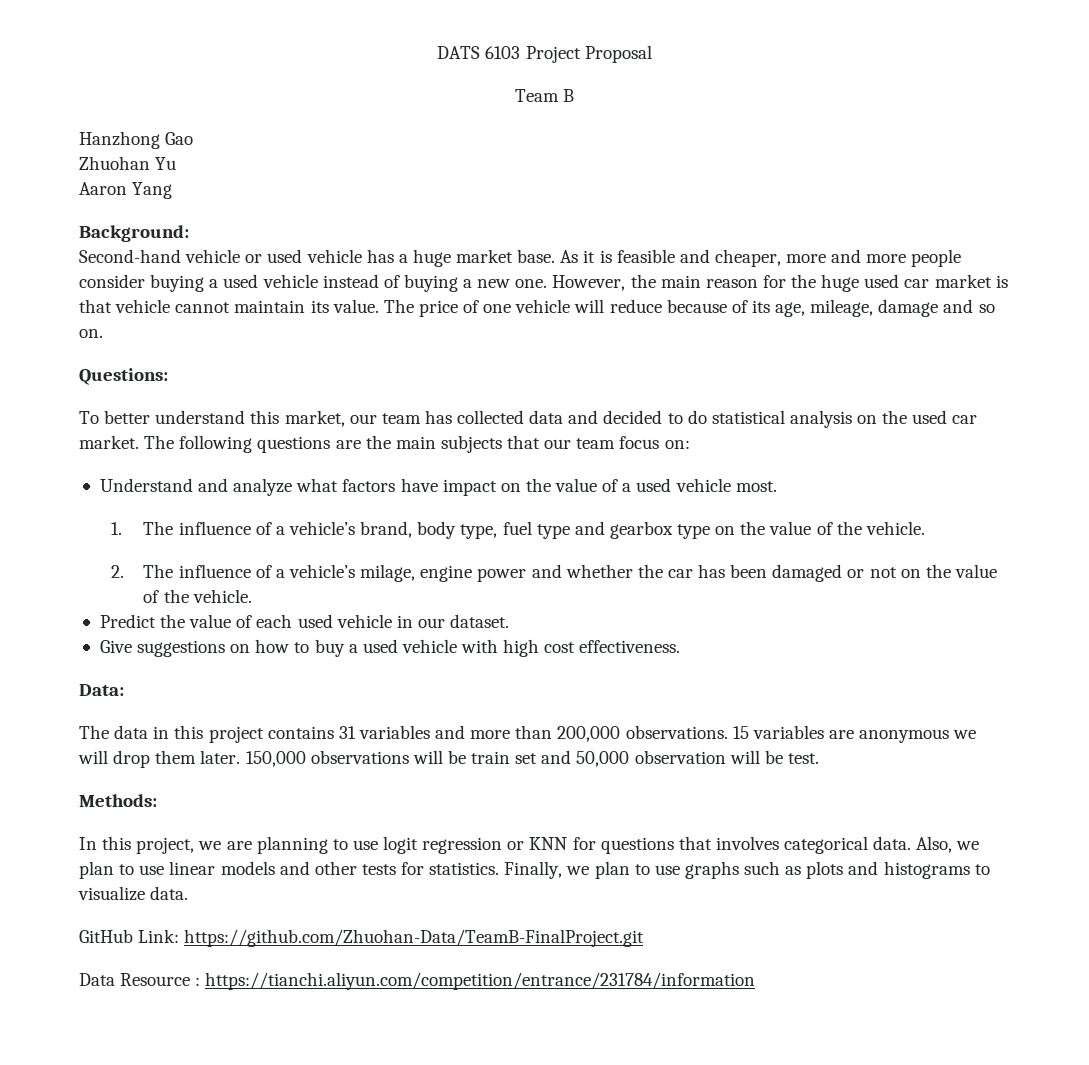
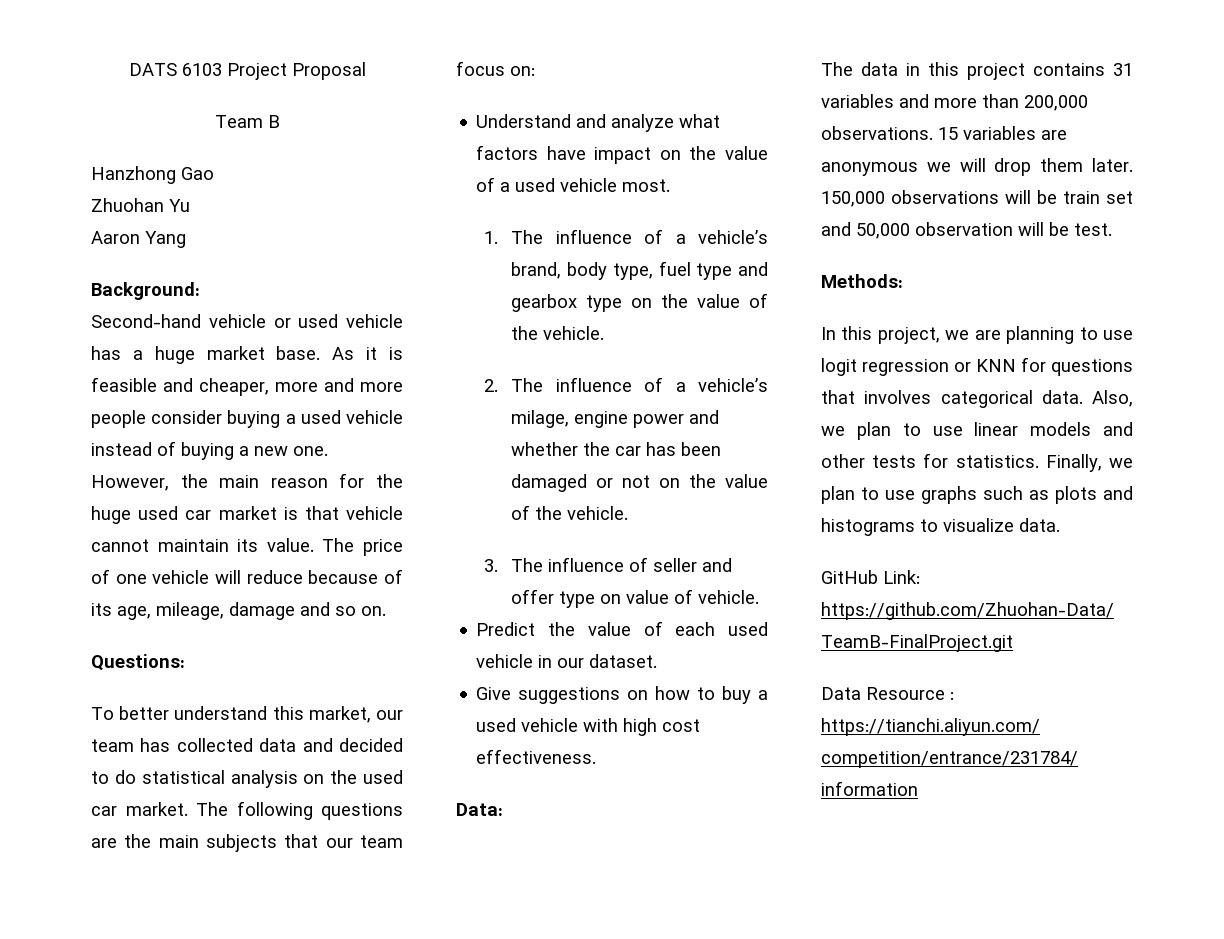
+ 3. The influence of seller and offer type on value of vehicle.

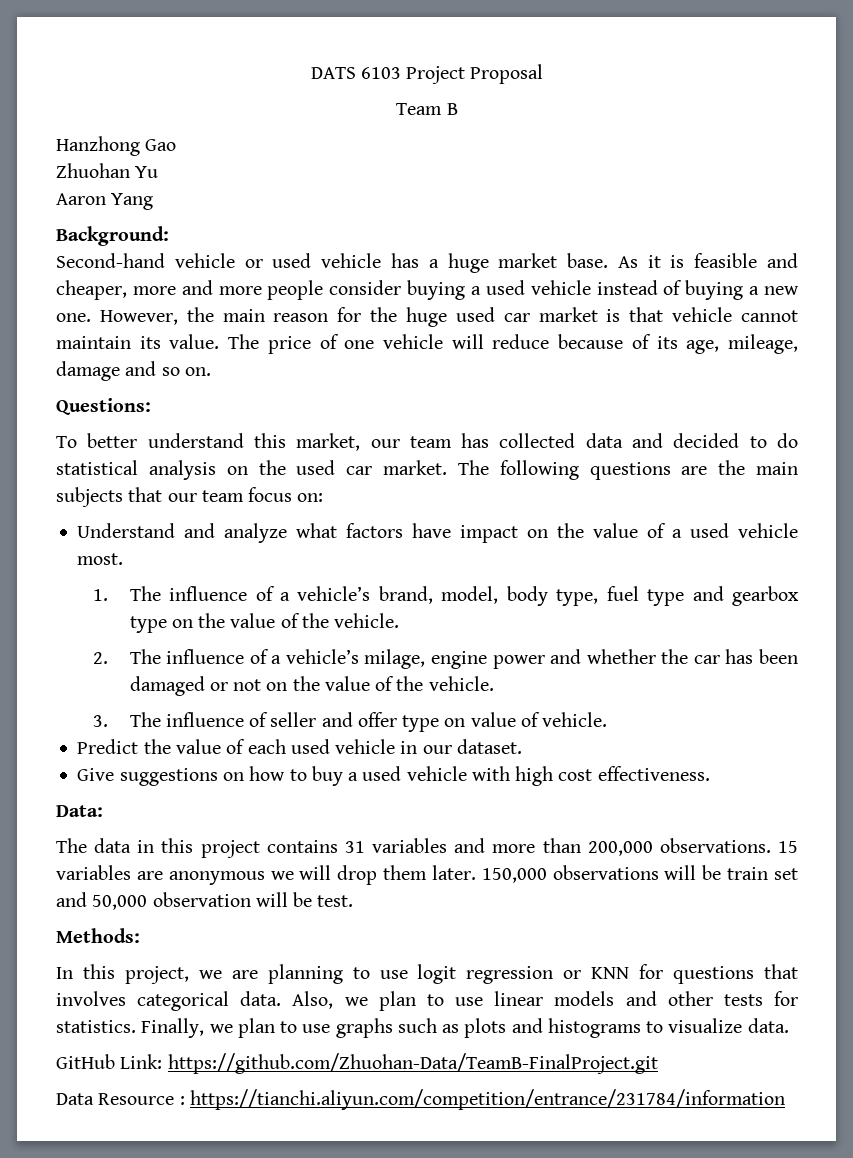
- 1. The influence of a vehicle’s brand, body type, fuel type and gearbox type on the value of the vehicle.
+ 1. The influence of a vehicle’s brand, model, body type, fuel type and gearbox type on the value of the vehicle.

